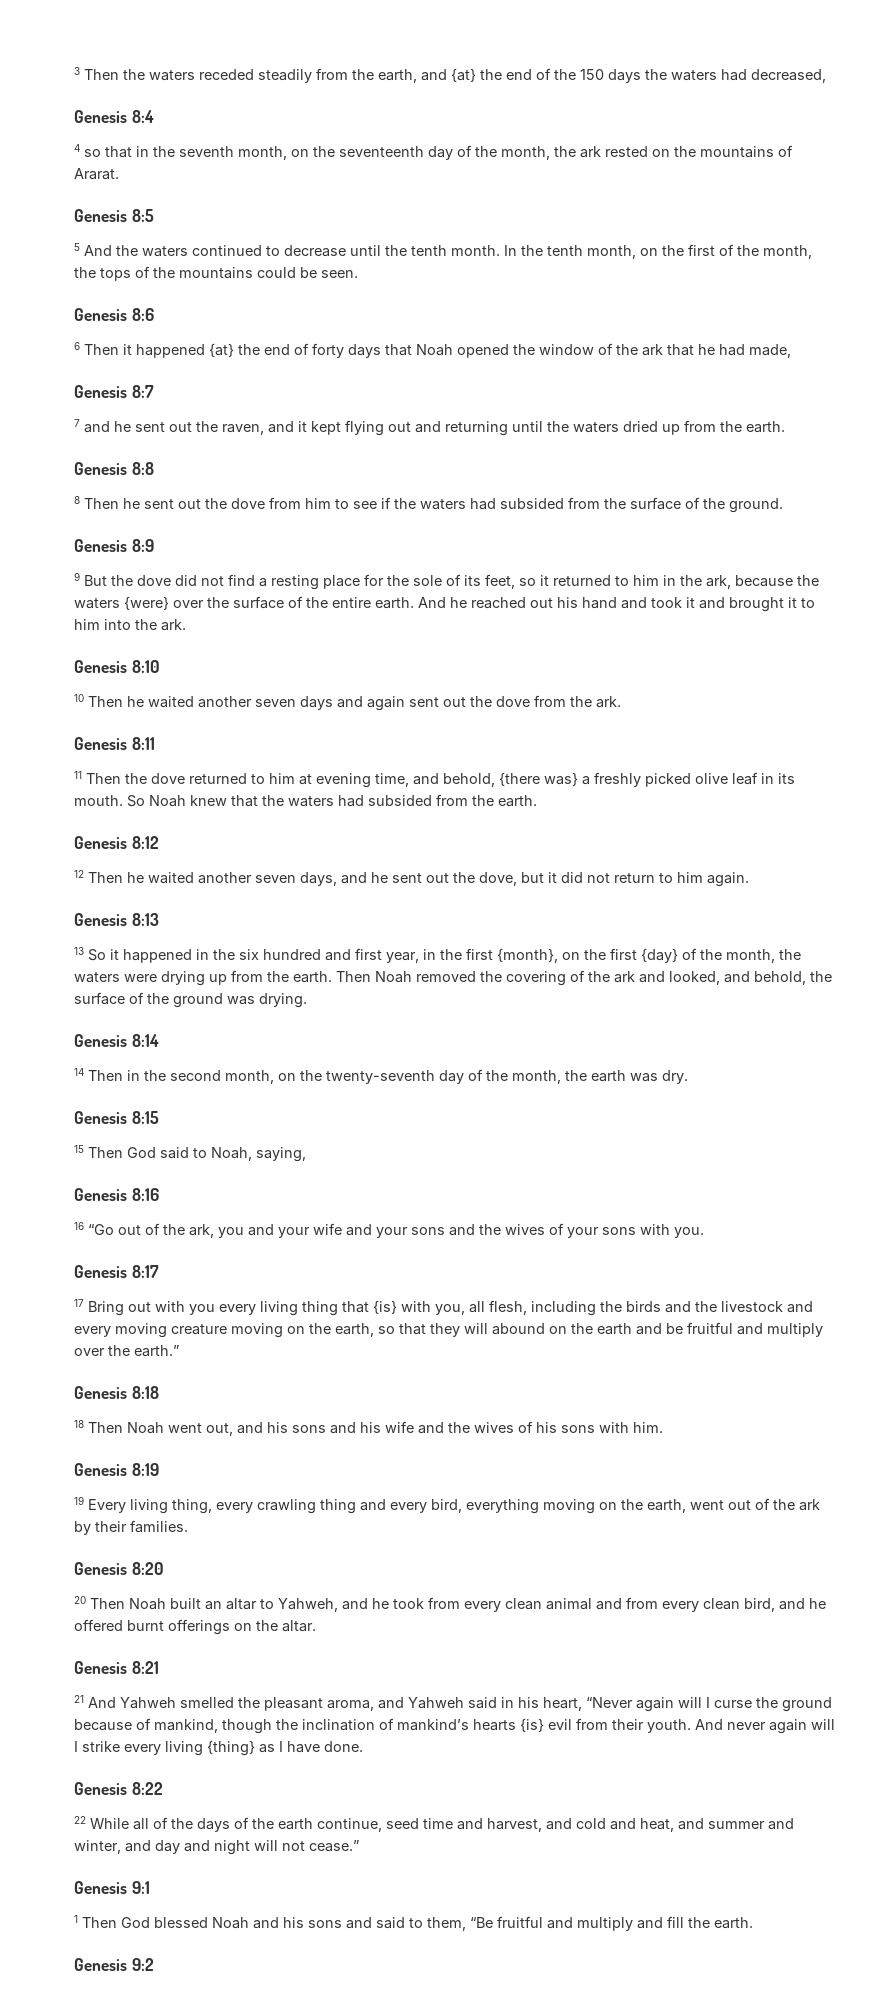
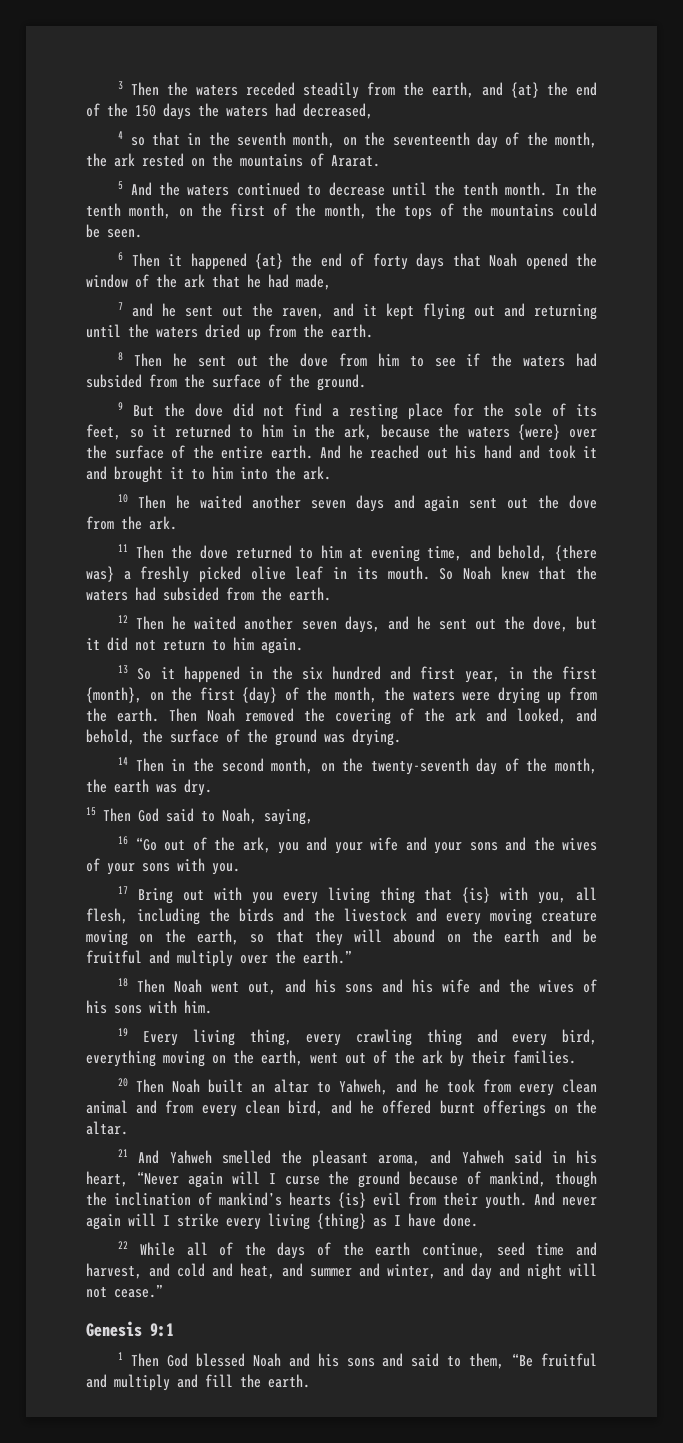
- Genesis 8:4
- Genesis 8:5
- Genesis 8:6
- Genesis 8:7
- Genesis 8:8
- Genesis 8:9
- Genesis 8:10
- Genesis 8:11
- Genesis 8:12
- Genesis 8:13
- Genesis 8:14
- Genesis 8:15
- Genesis 8:16
- Genesis 8:17
- Genesis 8:18
- Genesis 8:19
- Genesis 8:20
- Genesis 8:21
- Genesis 8:22
- Genesis 9:2

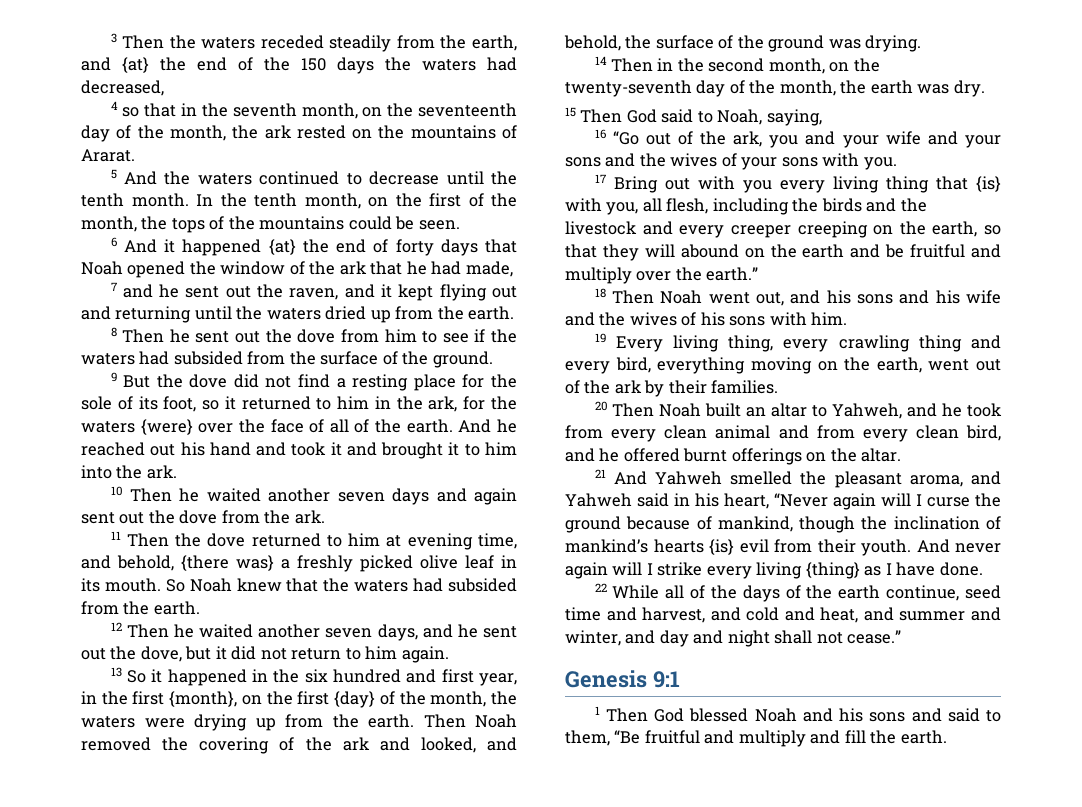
- 6 Then it happened {at} the end of forty days that Noah opened the window of the ark that he had made,
+ 6 And it happened {at} the end of forty days that Noah opened the window of the ark that he had made,
- 9 But the dove did not find a resting place for the sole of its feet, so it returned to him in the ark, because the waters {were} over the surface of the entire earth.
+ 9 But the dove did not find a resting place for the sole of its foot, so it returned to him in the ark, for the waters {were} over the face of all of the earth.
- 17 Bring out with you every living thing that {is} with you, all flesh, including the birds and the livestock and every moving creature moving on the earth, so that they will abound on the earth and be fruitful and multiply over the earth.”
+ 17 Bring out with you every living thing that {is} with you, all flesh, including the birds and the livestock and every creeper creeping on the earth, so that they will abound on the earth and be fruitful and multiply over the earth.”
- 22 While all of the days of the earth continue, seed time and harvest, and cold and heat, and summer and winter, and day and night will not cease.”
+ 22 While all of the days of the earth continue, seed time and harvest, and cold and heat, and summer and winter, and day and night shall not cease.”

